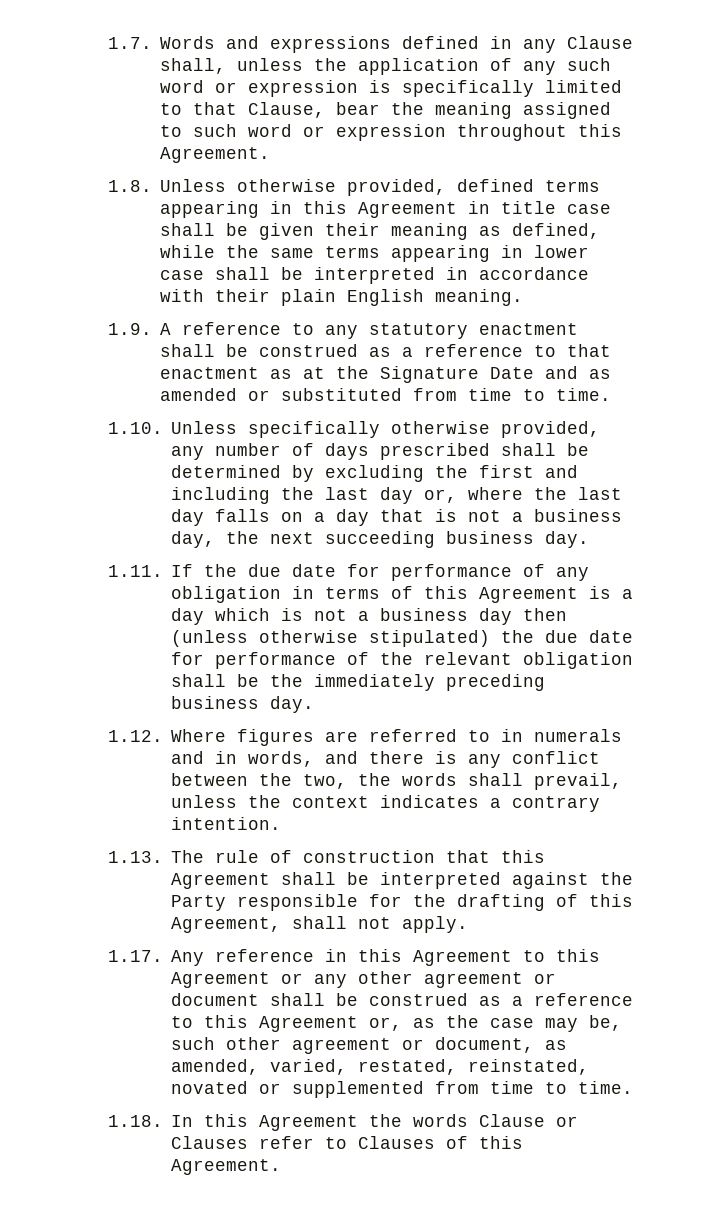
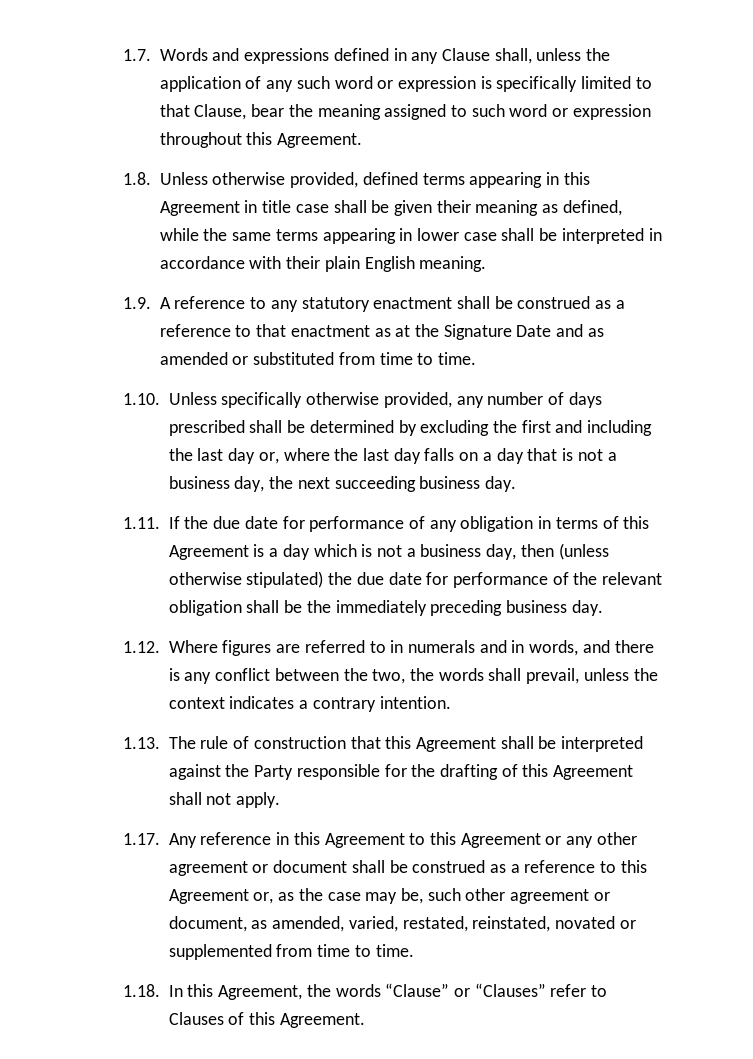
- 1.11. If the due date for performance of any obligation in terms of this Agreement is a day which is not a business day then (unless otherwise stipulated) the due date for performance of the relevant obligation shall be the immediately preceding business day.
+ 1.11. If the due date for performance of any obligation in terms of this Agreement is a day which is not a business day, then (unless otherwise stipulated) the due date for performance of the relevant obligation shall be the immediately preceding business day.
- 1.13. The rule of construction that this Agreement shall be interpreted against the Party responsible for the drafting of this Agreement, shall not apply.
+ 1.13. The rule of construction that this Agreement shall be interpreted against the Party responsible for the drafting of this Agreement shall not apply.
- 1.18. In this Agreement the words Clause or Clauses refer to Clauses of this Agreement.
+ 1.18. In this Agreement, the words “Clause” or “Clauses” refer to Clauses of this Agreement.

